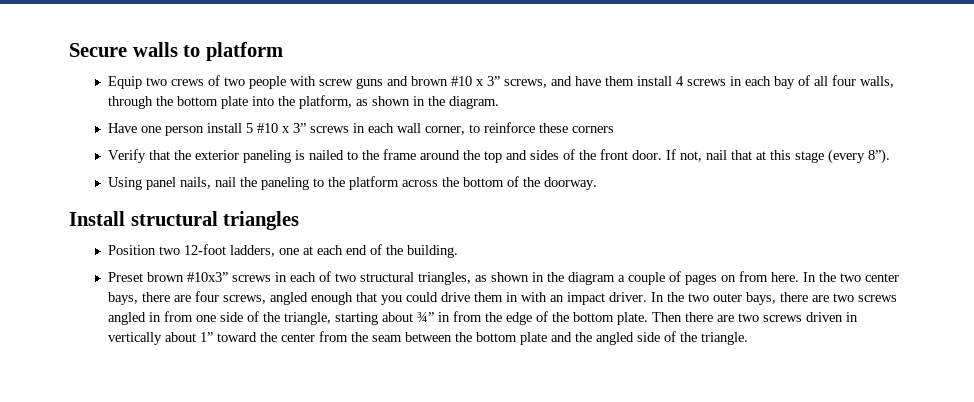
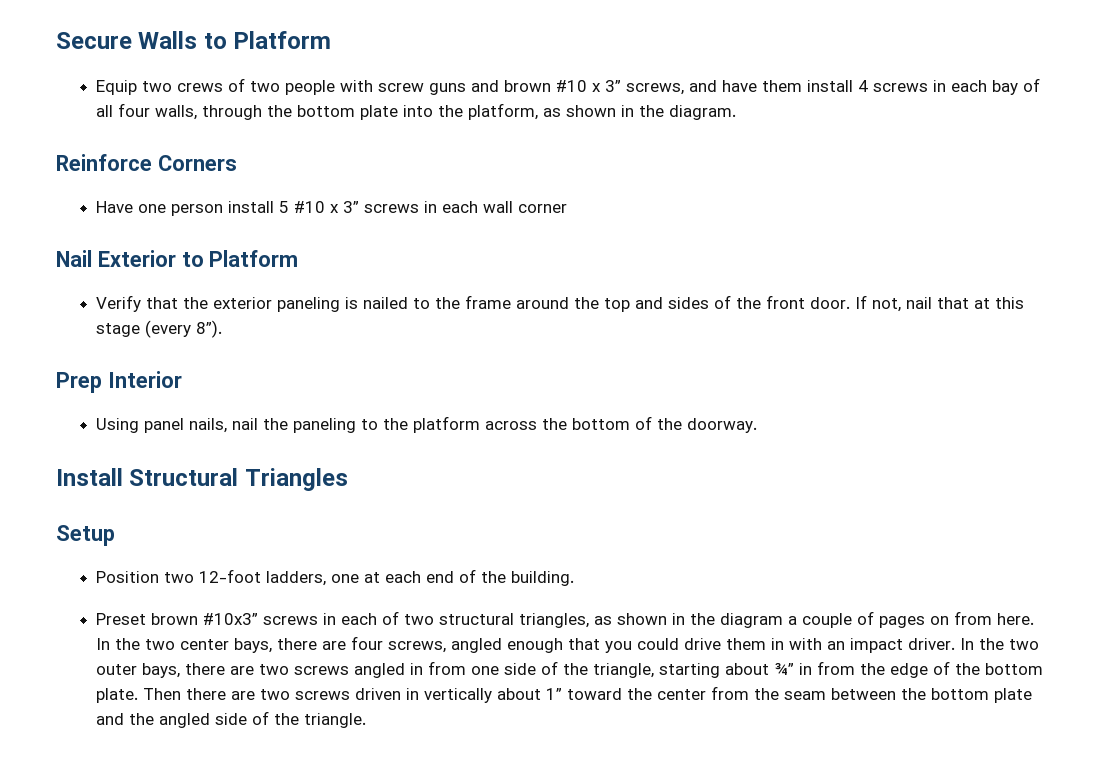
- Secure walls to platform
+ Secure Walls to Platform
+ Reinforce Corners
- Have one person install 5 #10 x 3” screws in each wall corner, to reinforce these corners
+ Have one person install 5 #10 x 3” screws in each wall corner
+ Nail Exterior to Platform
+ Prep Interior
- Install structural triangles
+ Install Structural Triangles
+ Setup

